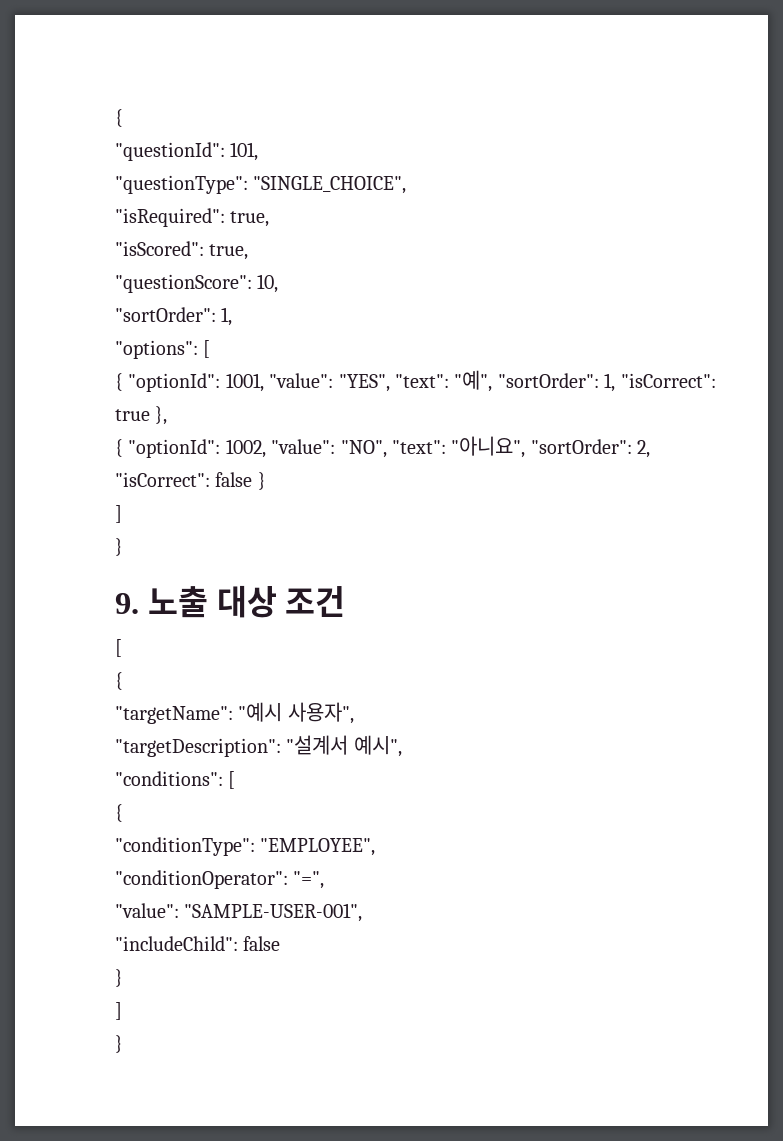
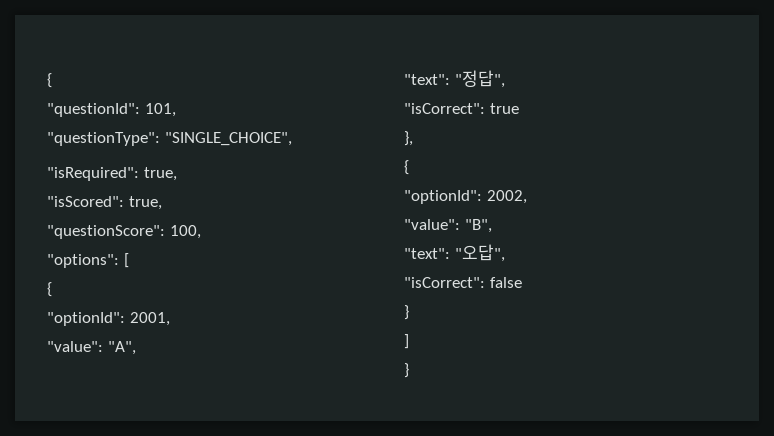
- "questionScore": 10,
- "sortOrder": 1,
+ "questionScore": 100,
  "options": [
- { "optionId": 1001, "value": "YES", "text": "예", "sortOrder": 1, "isCorrect": true },
- { "optionId": 1002, "value": "NO", "text": "아니요", "sortOrder": 2, "isCorrect": false }
- ]
- }
- 9. 노출 대상 조건
- [
  {
- "targetName": "예시 사용자",
- "targetDescription": "설계서 예시",
- "conditions": [
+ "optionId": 2001,
+ "value": "A",
+ "text": "정답",
+ "isCorrect": true
+ },
  {
- "conditionType": "EMPLOYEE",
- "conditionOperator": "=",
- "value": "SAMPLE-USER-001",
- "includeChild": false
+ "optionId": 2002,
+ "value": "B",
+ "text": "오답",
+ "isCorrect": false

